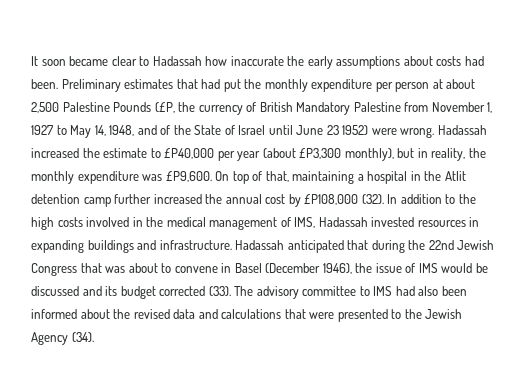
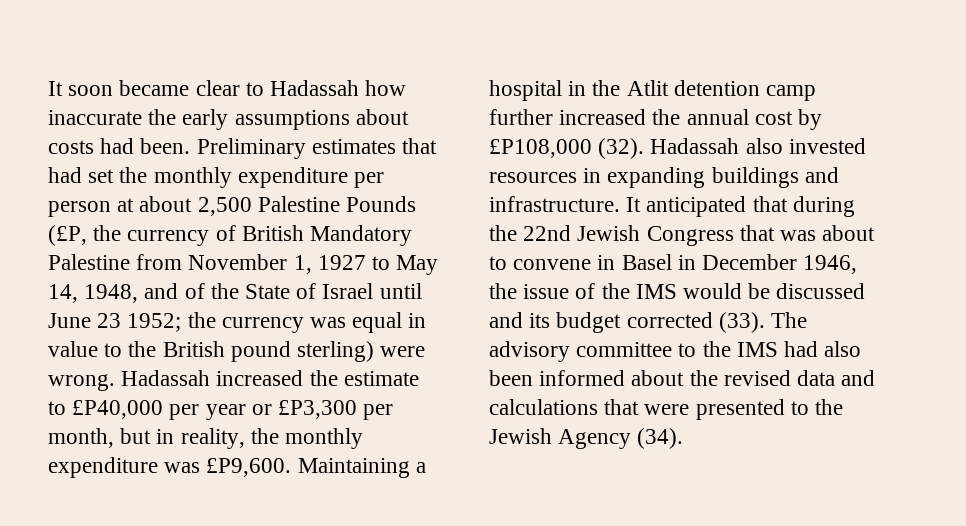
- Preliminary estimates that had put the monthly expenditure per person at about 2,500 Palestine Pounds (£P, the currency of British Mandatory Palestine from November 1, 1927 to May 14, 1948, and of the State of Israel until June 23 1952) were wrong.
+ Preliminary estimates that had set the monthly expenditure per person at about 2,500 Palestine Pounds (£P, the currency of British Mandatory Palestine from November 1, 1927 to May 14, 1948, and of the State of Israel until June 23 1952; the currency was equal in value to the British pound sterling) were wrong.
- Hadassah increased the estimate to £P40,000 per year (about £P3,300 monthly), but in reality, the monthly expenditure was £P9,600.
+ Hadassah increased the estimate to £P40,000 per year or £P3,300 per month, but in reality, the monthly expenditure was £P9,600.
- On top of that, maintaining a hospital in the Atlit detention camp further increased the annual cost by £P108,000 (32).
+ Maintaining a hospital in the Atlit detention camp further increased the annual cost by £P108,000 (32).
- In addition to the high costs involved in the medical management of IMS, Hadassah invested resources in expanding buildings and infrastructure.
+ Hadassah also invested resources in expanding buildings and infrastructure.
- Hadassah anticipated that during the 22nd Jewish Congress that was about to convene in Basel (December 1946), the issue of IMS would be discussed and its budget corrected (33).
+ It anticipated that during the 22nd Jewish Congress that was about to convene in Basel in December 1946, the issue of the IMS would be discussed and its budget corrected (33).
- The advisory committee to IMS had also been informed about the revised data and calculations that were presented to the Jewish Agency (34).
+ The advisory committee to the IMS had also been informed about the revised data and calculations that were presented to the Jewish Agency (34).

